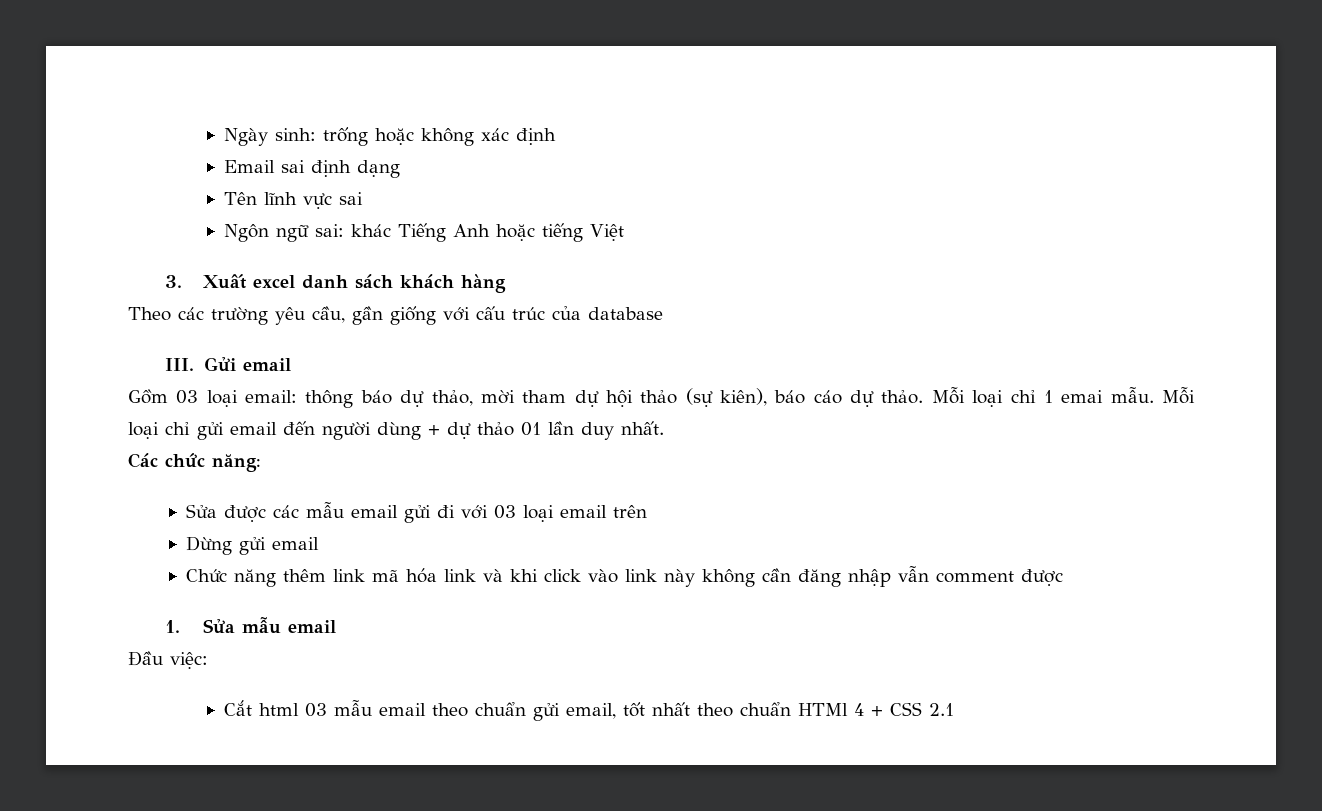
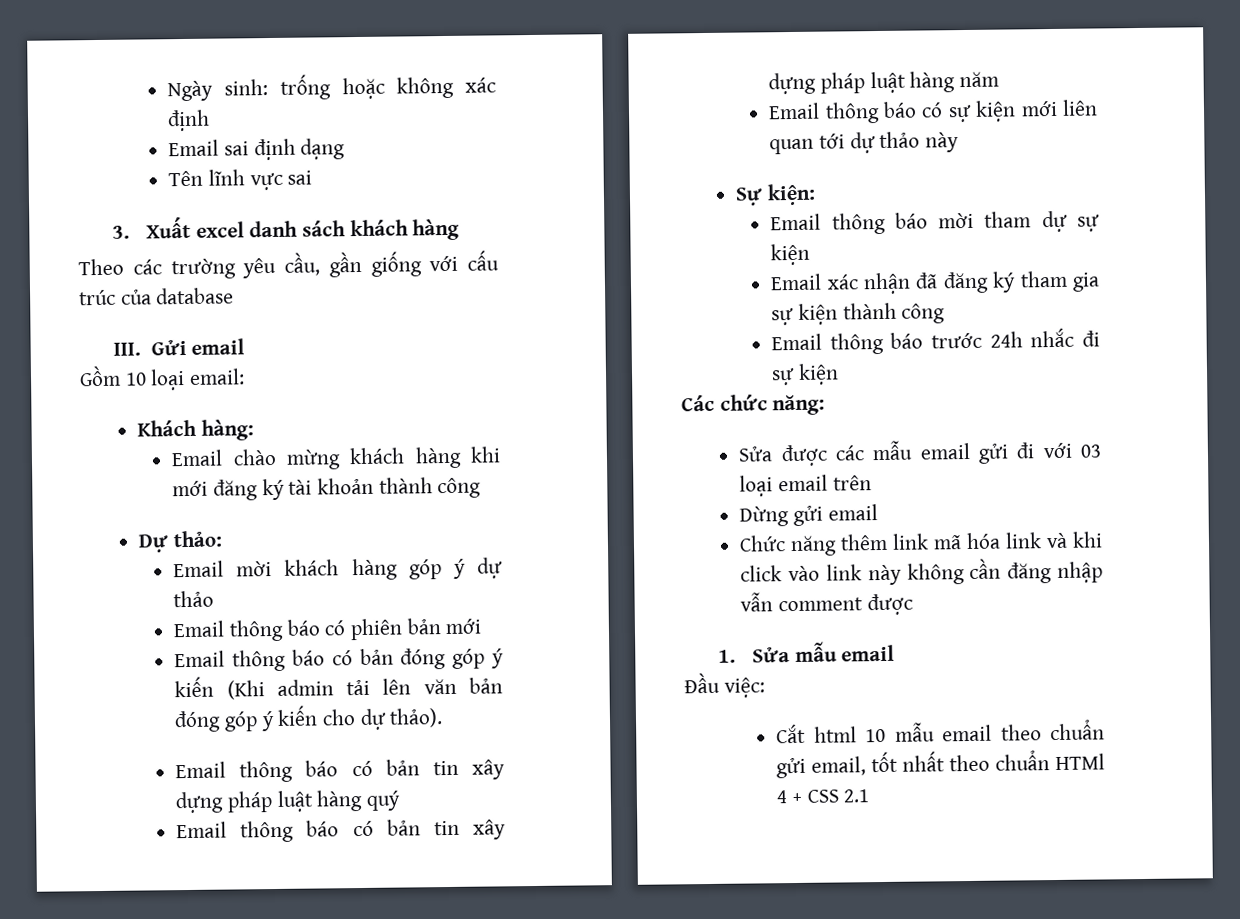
- Ngôn ngữ sai: khác Tiếng Anh hoặc tiếng Việt
- Gồm 03 loại email: thông báo dự thảo, mời tham dự hội thảo (sự kiên), báo cáo dự thảo. Mỗi loại chỉ 1 emai mẫu. Mỗi loại chỉ gửi email đến người dùng + dự thảo 01 lần duy nhất.
+ Gồm 10 loại email:
+ Khách hàng:
+ Email chào mừng khách hàng khi mới đăng ký tài khoản thành công
+ Dự thảo:
+ Email mời khách hàng góp ý dự thảo
+ Email thông báo có phiên bản mới
+ Email thông báo có bản đóng góp ý kiến (Khi admin tải lên văn bản đóng góp ý kiến cho dự thảo).
+ Email thông báo có bản tin xây dựng pháp luật hàng quý
+ Email thông báo có bản tin xây dựng pháp luật hàng năm
+ Email thông báo có sự kiện mới liên quan tới dự thảo này
+ Sự kiện:
+ Email thông báo mời tham dự sự kiện
+ Email xác nhận đã đăng ký tham gia sự kiện thành công
+ Email thông báo trước 24h nhắc đi sự kiện
- Cắt html 03 mẫu email theo chuẩn gửi email, tốt nhất theo chuẩn HTMl 4 + CSS 2.1
+ Cắt html 10 mẫu email theo chuẩn gửi email, tốt nhất theo chuẩn HTMl 4 + CSS 2.1

